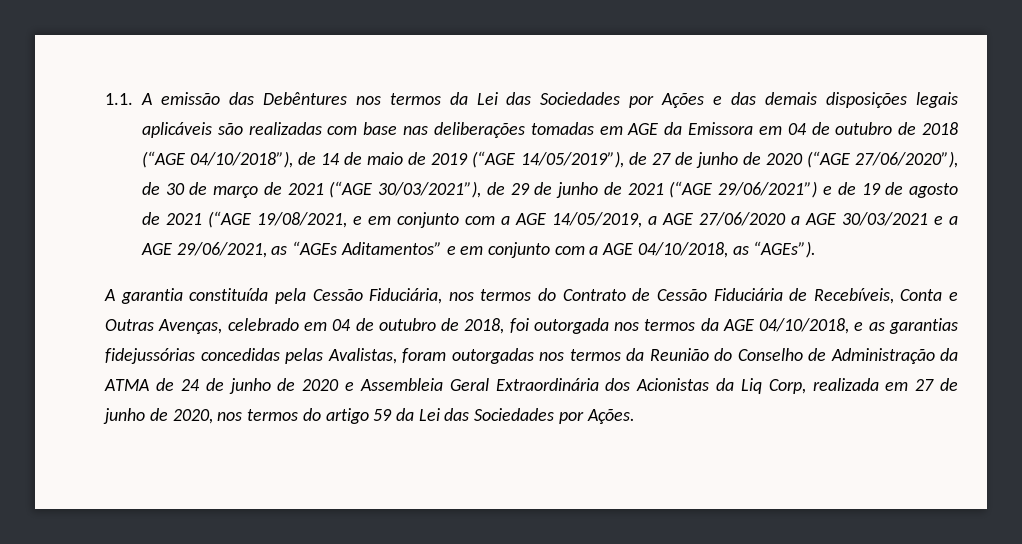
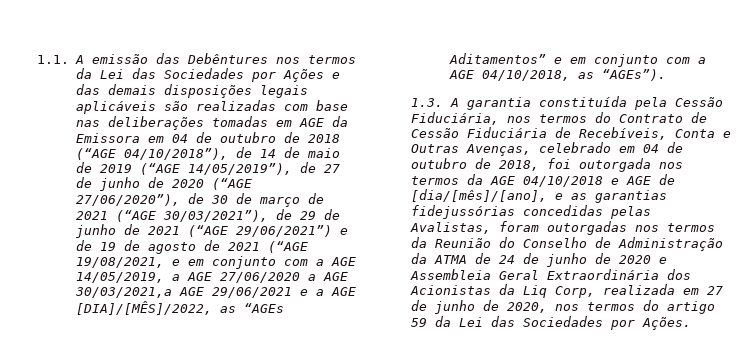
- 1.1. A emissão das Debêntures nos termos da Lei das Sociedades por Ações e das demais disposições legais aplicáveis são realizadas com base nas deliberações tomadas em AGE da Emissora em 04 de outubro de 2018 (“AGE 04/10/2018”), de 14 de maio de 2019 (“AGE 14/05/2019”), de 27 de junho de 2020 (“AGE 27/06/2020”), de 30 de março de 2021 (“AGE 30/03/2021”), de 29 de junho de 2021 (“AGE 29/06/2021”) e de 19 de agosto de 2021 (“AGE 19/08/2021, e em conjunto com a AGE 14/05/2019, a AGE 27/06/2020 a AGE 30/03/2021 e a AGE 29/06/2021, as “AGEs Aditamentos” e em conjunto com a AGE 04/10/2018, as “AGEs”).
+ 1.1. A emissão das Debêntures nos termos da Lei das Sociedades por Ações e das demais disposições legais aplicáveis são realizadas com base nas deliberações tomadas em AGE da Emissora em 04 de outubro de 2018 (“AGE 04/10/2018”), de 14 de maio de 2019 (“AGE 14/05/2019”), de 27 de junho de 2020 (“AGE 27/06/2020”), de 30 de março de 2021 (“AGE 30/03/2021”), de 29 de junho de 2021 (“AGE 29/06/2021”) e de 19 de agosto de 2021 (“AGE 19/08/2021, e em conjunto com a AGE 14/05/2019, a AGE 27/06/2020 a AGE 30/03/2021,a AGE 29/06/2021 e a AGE [DIA]/[MÊS]/2022, as “AGEs Aditamentos” e em conjunto com a AGE 04/10/2018, as “AGEs”).
- A garantia constituída pela Cessão Fiduciária, nos termos do Contrato de Cessão Fiduciária de Recebíveis, Conta e Outras Avenças, celebrado em 04 de outubro de 2018, foi outorgada nos termos da AGE 04/10/2018, e as garantias fidejussórias concedidas pelas Avalistas, foram outorgadas nos termos da Reunião do Conselho de Administração da ATMA de 24 de junho de 2020 e Assembleia Geral Extraordinária dos Acionistas da Liq Corp, realizada em 27 de junho de 2020, nos termos do artigo 59 da Lei das Sociedades por Ações.
+ 1.3. A garantia constituída pela Cessão Fiduciária, nos termos do Contrato de Cessão Fiduciária de Recebíveis, Conta e Outras Avenças, celebrado em 04 de outubro de 2018, foi outorgada nos termos da AGE 04/10/2018 e AGE de [dia/[mês]/[ano], e as garantias fidejussórias concedidas pelas Avalistas, foram outorgadas nos termos da Reunião do Conselho de Administração da ATMA de 24 de junho de 2020 e Assembleia Geral Extraordinária dos Acionistas da Liq Corp, realizada em 27 de junho de 2020, nos termos do artigo 59 da Lei das Sociedades por Ações.

